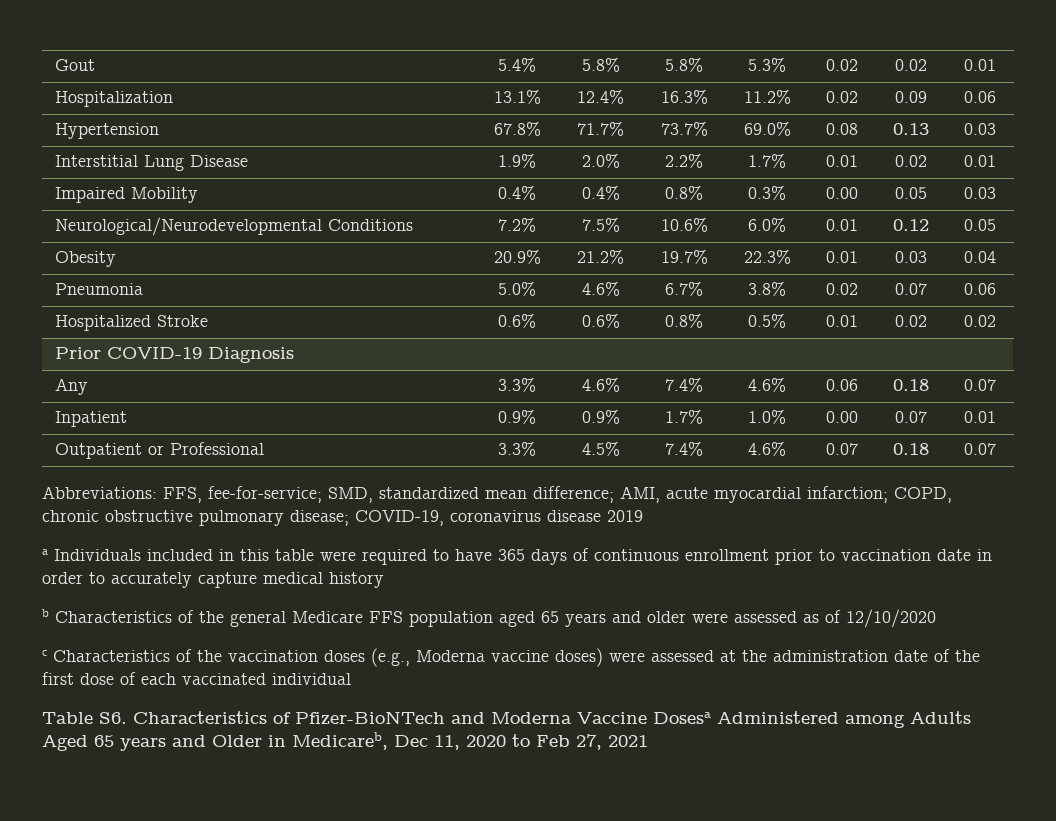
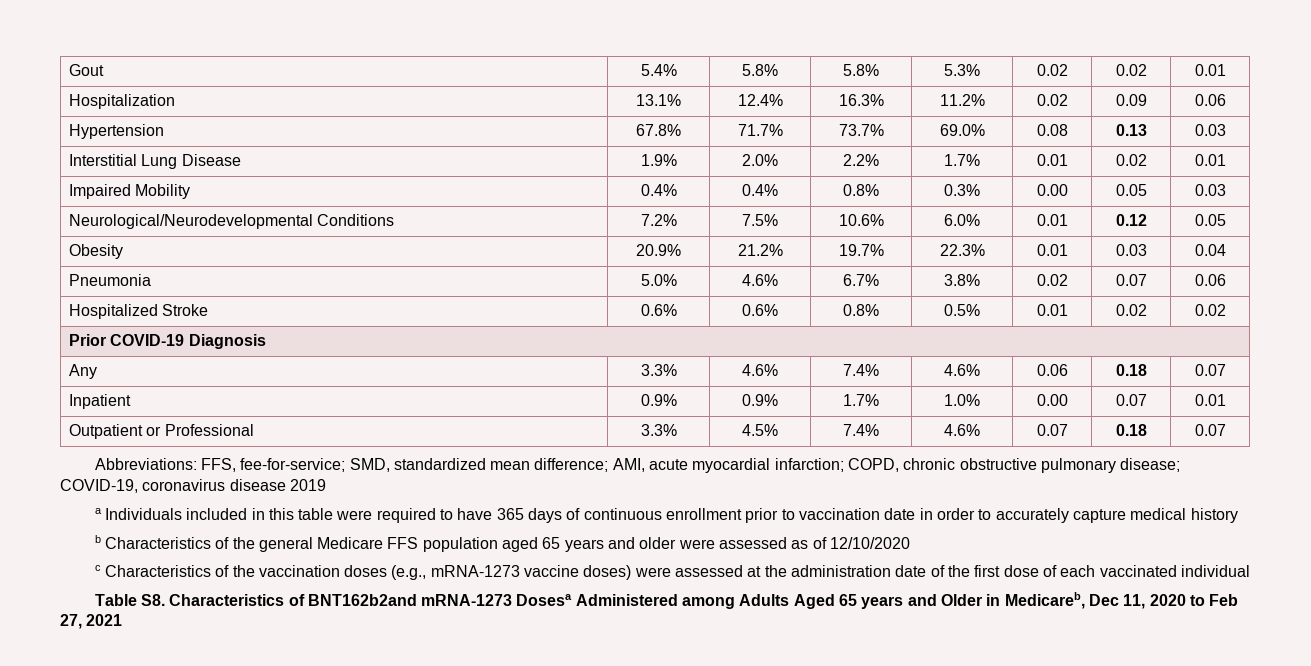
- c Characteristics of the vaccination doses (e.g., Moderna vaccine doses) were assessed at the administration date of the first dose of each vaccinated individual
+ c Characteristics of the vaccination doses (e.g., mRNA-1273 vaccine doses) were assessed at the administration date of the first dose of each vaccinated individual
- Table S6. Characteristics of Pfizer-BioNTech and Moderna Vaccine Dosesa Administered among Adults Aged 65 years and Older in Medicareb, Dec 11, 2020 to Feb 27, 2021
+ Table S8. Characteristics of BNT162b2and mRNA-1273 Dosesa Administered among Adults Aged 65 years and Older in Medicareb, Dec 11, 2020 to Feb 27, 2021

